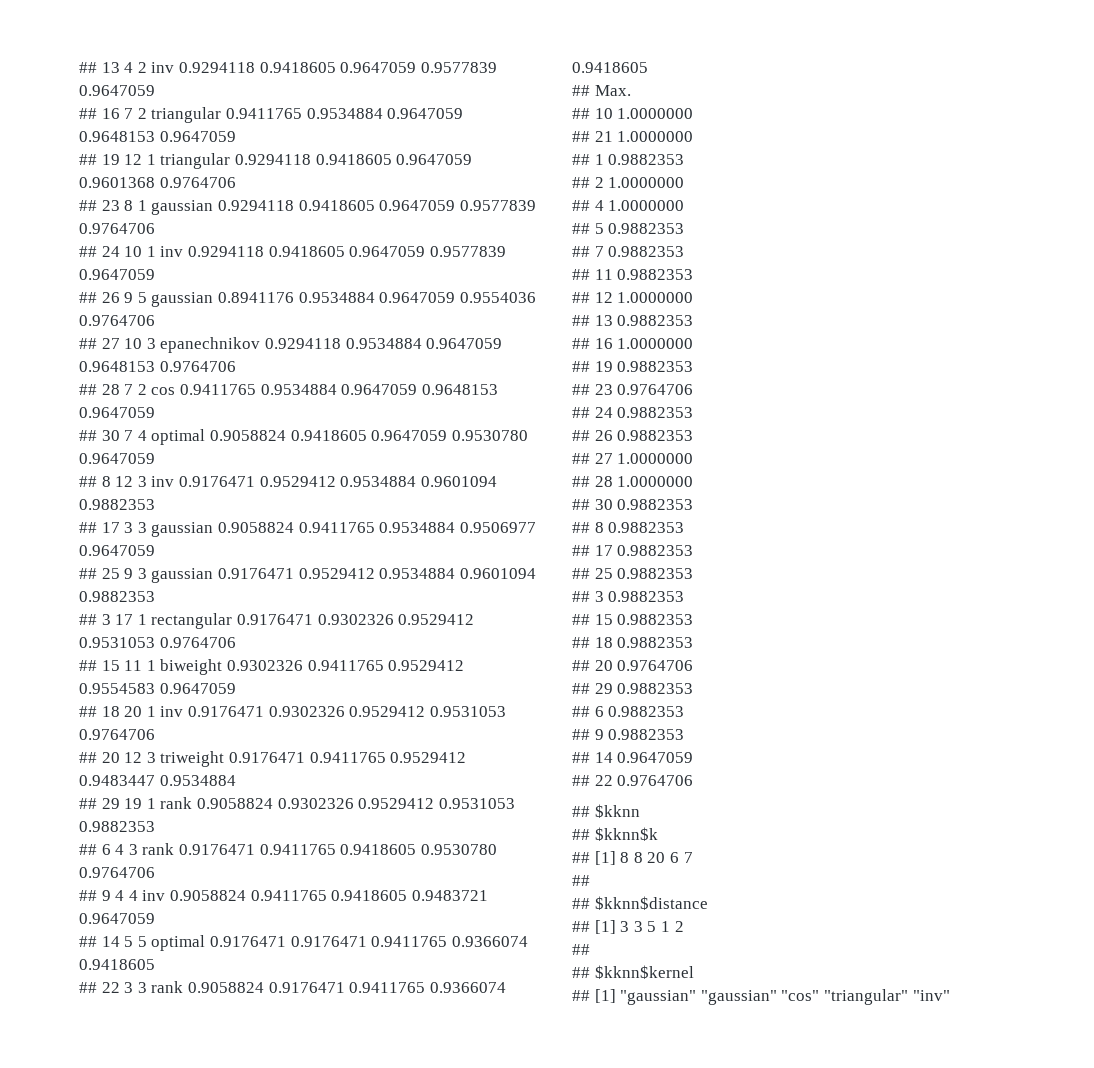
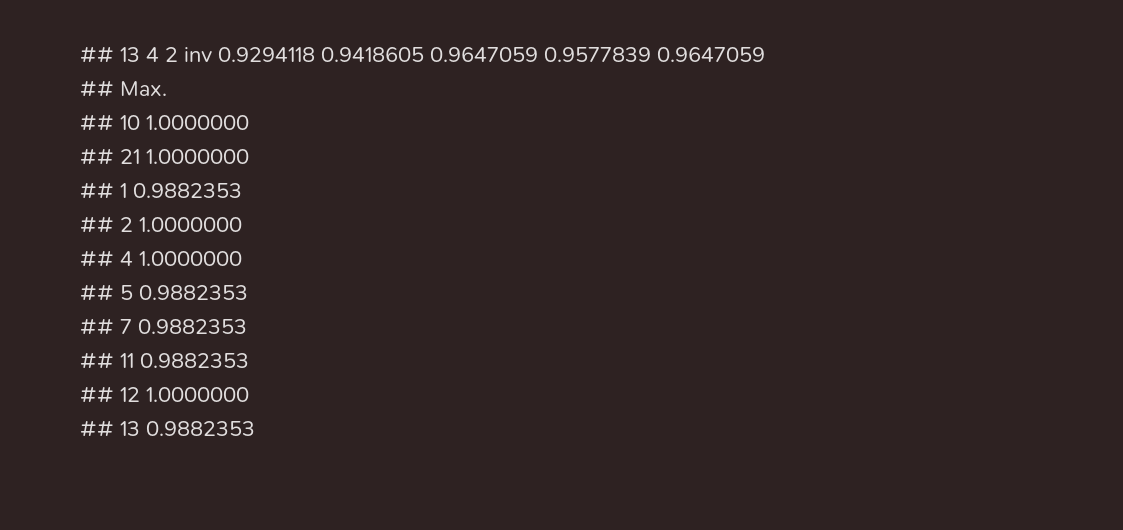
- ## 16 7 2 triangular 0.9411765 0.9534884 0.9647059 0.9648153 0.9647059
- ## 19 12 1 triangular 0.9294118 0.9418605 0.9647059 0.9601368 0.9764706
- ## 23 8 1 gaussian 0.9294118 0.9418605 0.9647059 0.9577839 0.9764706
- ## 24 10 1 inv 0.9294118 0.9418605 0.9647059 0.9577839 0.9647059
- ## 26 9 5 gaussian 0.8941176 0.9534884 0.9647059 0.9554036 0.9764706
- ## 27 10 3 epanechnikov 0.9294118 0.9534884 0.9647059 0.9648153 0.9764706
- ## 28 7 2 cos 0.9411765 0.9534884 0.9647059 0.9648153 0.9647059
- ## 30 7 4 optimal 0.9058824 0.9418605 0.9647059 0.9530780 0.9647059
- ## 8 12 3 inv 0.9176471 0.9529412 0.9534884 0.9601094 0.9882353
- ## 17 3 3 gaussian 0.9058824 0.9411765 0.9534884 0.9506977 0.9647059
- ## 25 9 3 gaussian 0.9176471 0.9529412 0.9534884 0.9601094 0.9882353
- ## 3 17 1 rectangular 0.9176471 0.9302326 0.9529412 0.9531053 0.9764706
- ## 15 11 1 biweight 0.9302326 0.9411765 0.9529412 0.9554583 0.9647059
- ## 18 20 1 inv 0.9176471 0.9302326 0.9529412 0.9531053 0.9764706
- ## 20 12 3 triweight 0.9176471 0.9411765 0.9529412 0.9483447 0.9534884
- ## 29 19 1 rank 0.9058824 0.9302326 0.9529412 0.9531053 0.9882353
- ## 6 4 3 rank 0.9176471 0.9411765 0.9418605 0.9530780 0.9764706
- ## 9 4 4 inv 0.9058824 0.9411765 0.9418605 0.9483721 0.9647059
- ## 14 5 5 optimal 0.9176471 0.9176471 0.9411765 0.9366074 0.9418605
- ## 22 3 3 rank 0.9058824 0.9176471 0.9411765 0.9366074 0.9418605
- ## 16 1.0000000
- ## 19 0.9882353
- ## 23 0.9764706
- ## 24 0.9882353
- ## 26 0.9882353
- ## 27 1.0000000
- ## 28 1.0000000
- ## 30 0.9882353
- ## 8 0.9882353
- ## 17 0.9882353
- ## 25 0.9882353
- ## 3 0.9882353
- ## 15 0.9882353
- ## 18 0.9882353
- ## 20 0.9764706
- ## 29 0.9882353
- ## 6 0.9882353
- ## 9 0.9882353
- ## 14 0.9647059
- ## 22 0.9764706
- ## $kknn
- ## $kknn$k
- ## [1] 8 8 20 6 7
- ##
- ## $kknn$distance
- ## [1] 3 3 5 1 2
- ##
- ## $kknn$kernel
- ## [1] "gaussian" "gaussian" "cos" "triangular" "inv"

